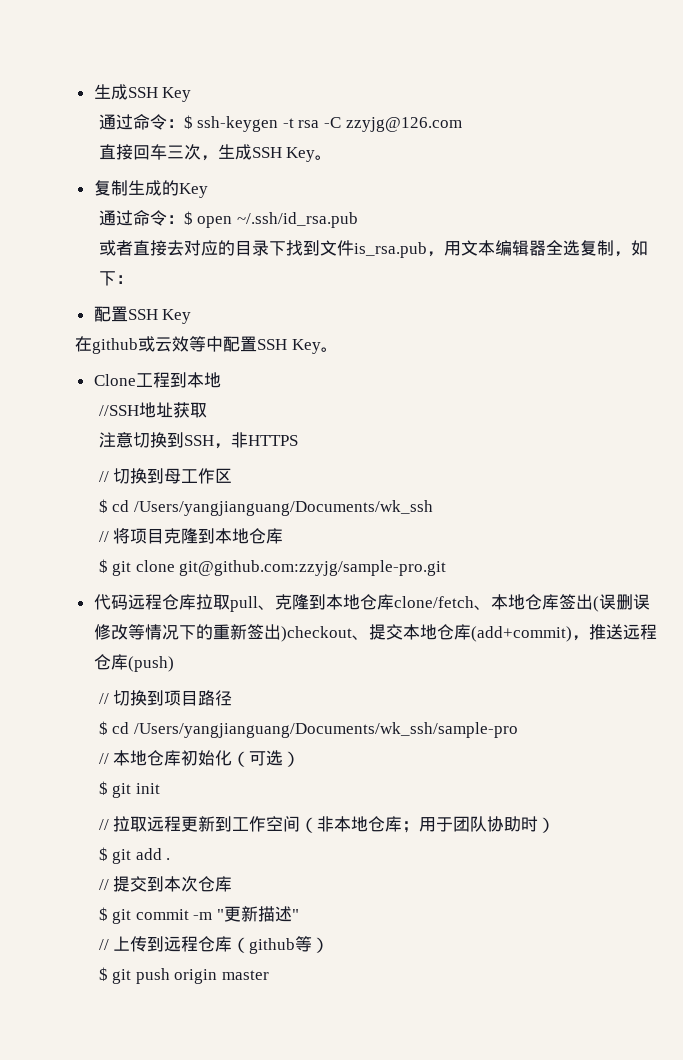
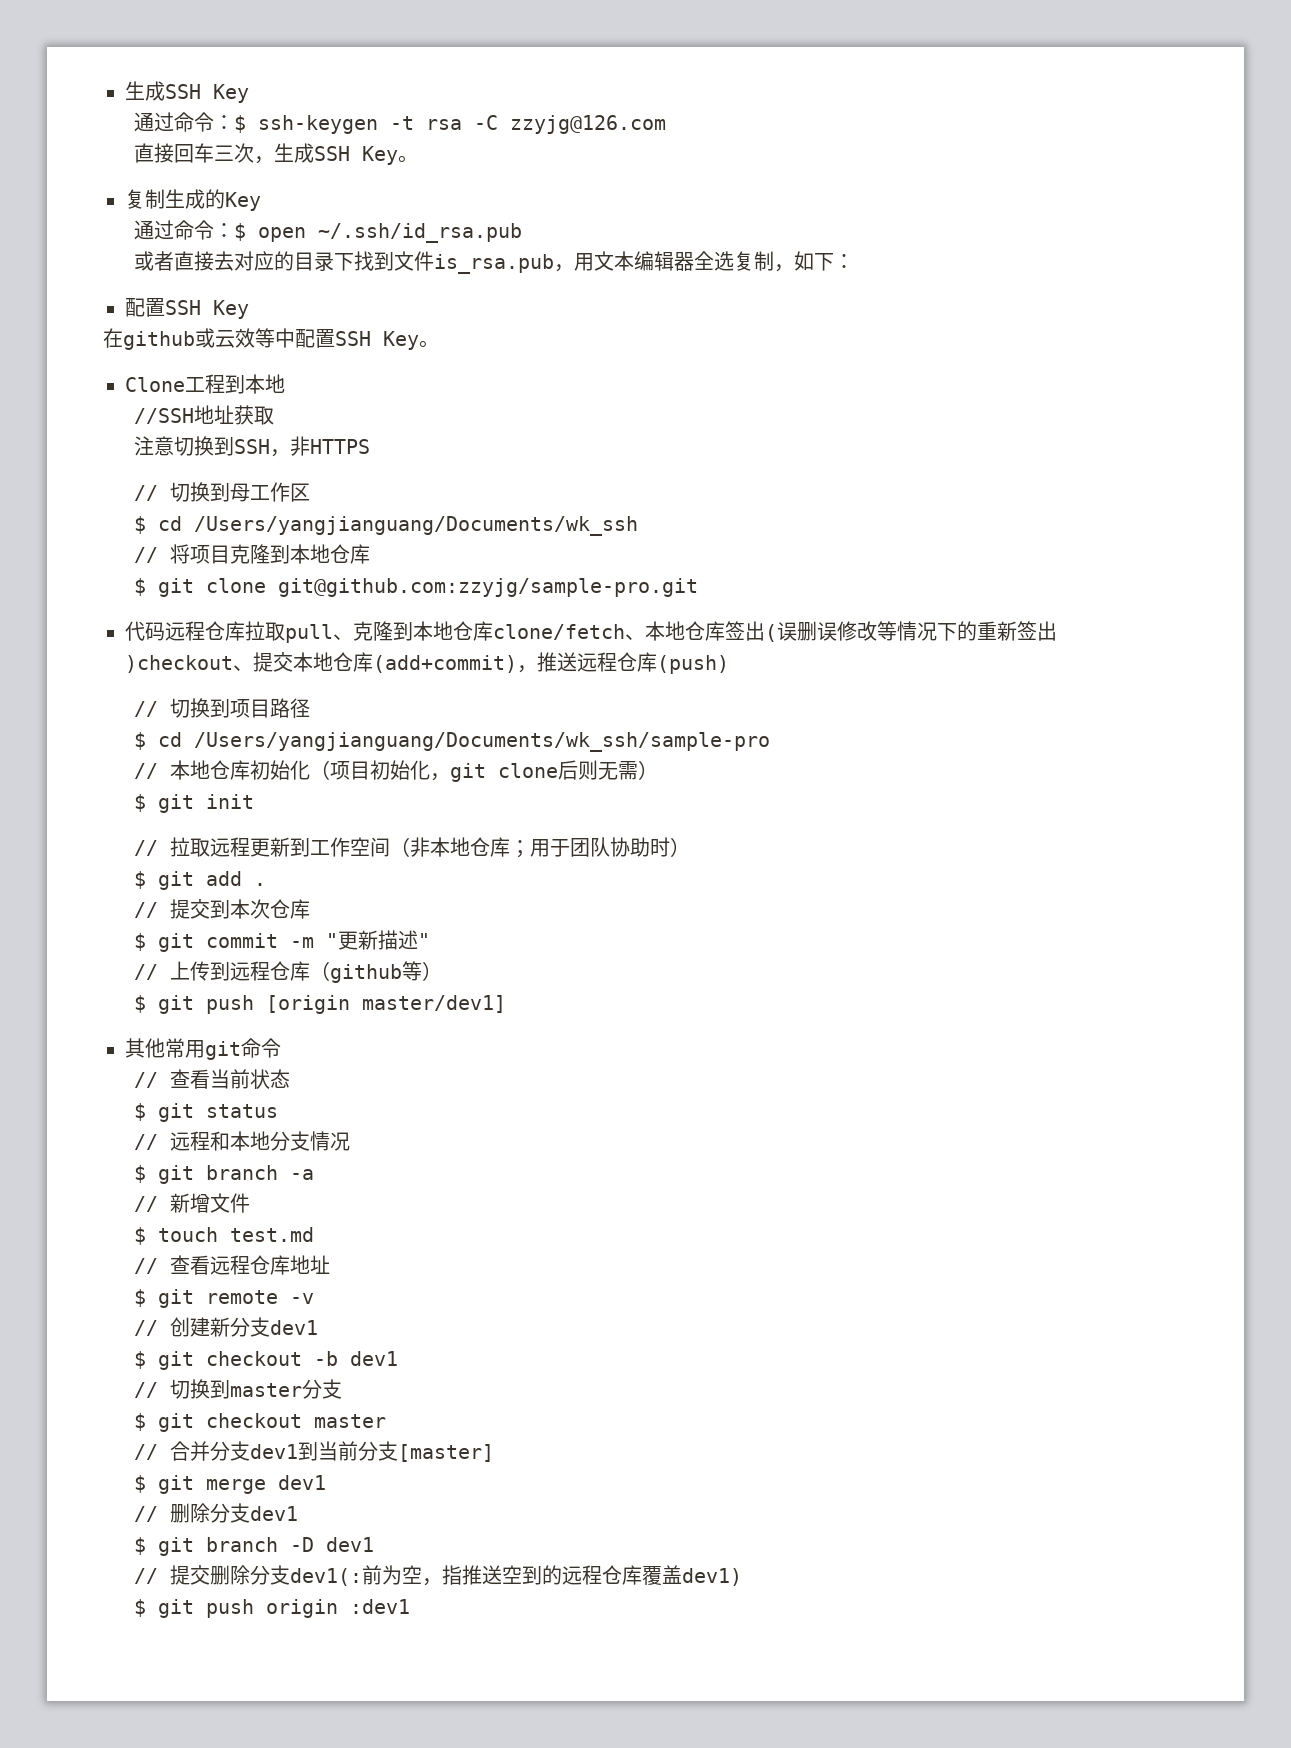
- // 本地仓库初始化（可选）
+ // 本地仓库初始化（项目初始化，git clone后则无需）
+ $ git push [origin master/dev1]
+ 其他常用git命令
+ // 查看当前状态
+ $ git status
+ // 远程和本地分支情况
+ $ git branch -a
+ // 新增文件
+ $ touch test.md
+ // 查看远程仓库地址
+ $ git remote -v
+ // 创建新分支dev1
+ $ git checkout -b dev1
+ // 切换到master分支
+ $ git checkout master
+ // 合并分支dev1到当前分支[master]
+ $ git merge dev1
+ // 删除分支dev1
+ $ git branch -D dev1
+ // 提交删除分支dev1(:前为空，指推送空到的远程仓库覆盖dev1)
- $ git push origin master
+ $ git push origin :dev1

